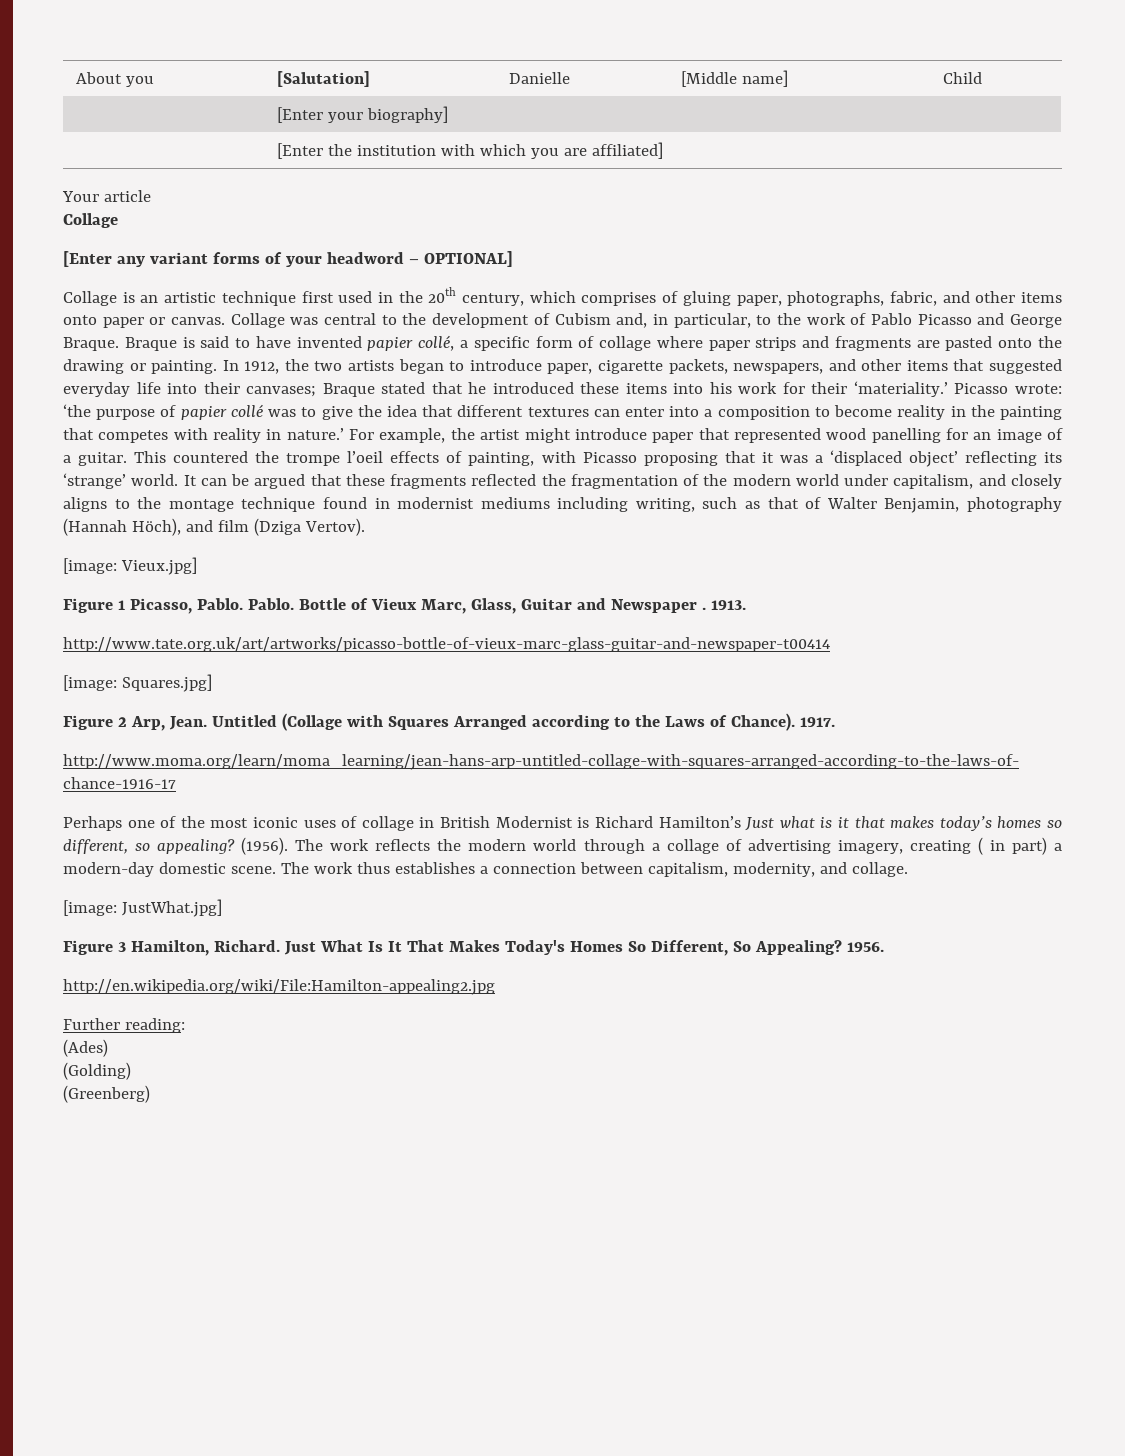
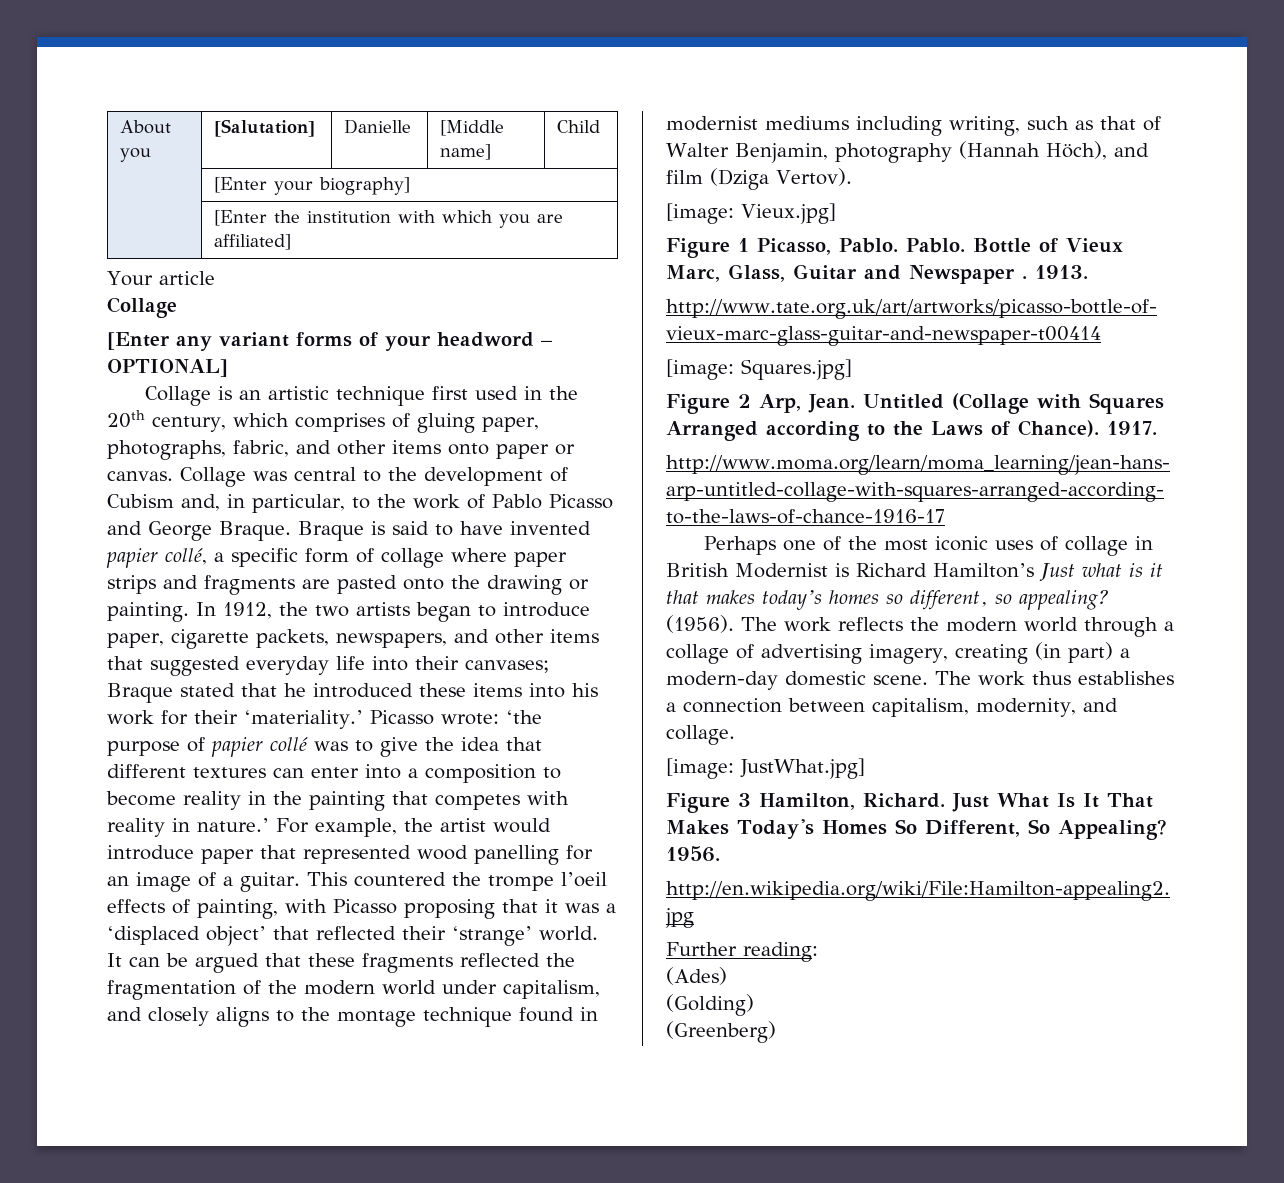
- For example, the artist might introduce paper that represented wood panelling for an image of a guitar.
+ For example, the artist would introduce paper that represented wood panelling for an image of a guitar.
- This countered the trompe l’oeil effects of painting, with Picasso proposing that it was a ‘displaced object’ reflecting its ‘strange’ world.
+ This countered the trompe l’oeil effects of painting, with Picasso proposing that it was a ‘displaced object’ that reflected their ‘strange’ world.
- The work reflects the modern world through a collage of advertising imagery, creating ( in part) a modern-day domestic scene.
+ The work reflects the modern world through a collage of advertising imagery, creating (in part) a modern-day domestic scene.

